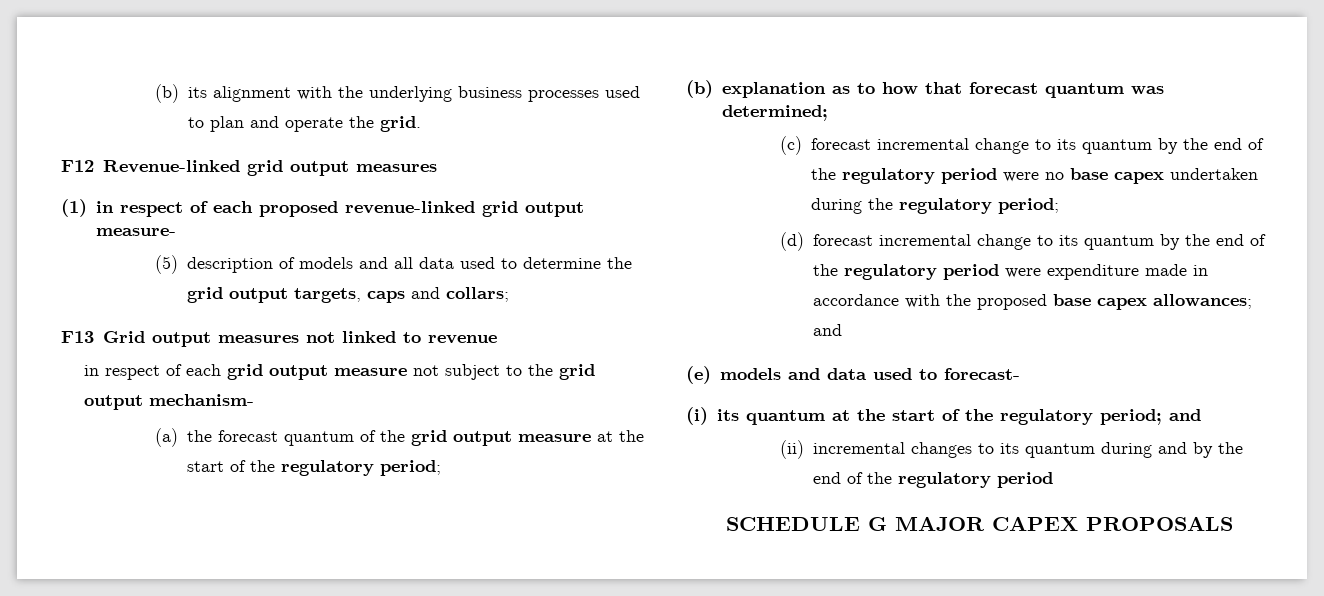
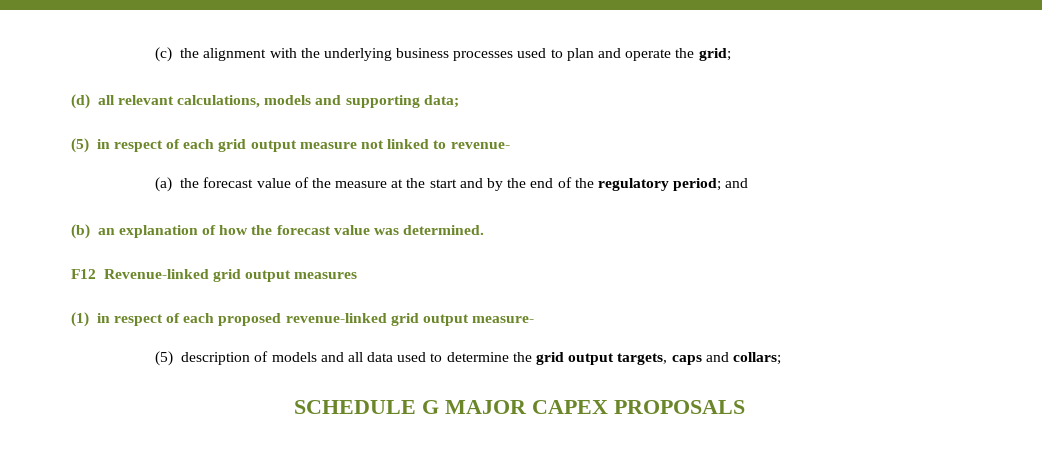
- (b) its alignment with the underlying business processes used to plan and operate the grid.
+ (c) the alignment with the underlying business processes used to plan and operate the grid;
+ (d) all relevant calculations, models and supporting data;
+ (5) in respect of each grid output measure not linked to revenue-
+ (a) the forecast value of the measure at the start and by the end of the regulatory period; and
+ (b) an explanation of how the forecast value was determined.
- F13 Grid output measures not linked to revenue
- in respect of each grid output measure not subject to the grid output mechanism-
- (a) the forecast quantum of the grid output measure at the start of the regulatory period;
- (b) explanation as to how that forecast quantum was determined;
- (c) forecast incremental change to its quantum by the end of the regulatory period were no base capex undertaken during the regulatory period;
- (d) forecast incremental change to its quantum by the end of the regulatory period were expenditure made in accordance with the proposed base capex allowances; and
- (e) models and data used to forecast-
- (i) its quantum at the start of the regulatory period; and
- (ii) incremental changes to its quantum during and by the end of the regulatory period

